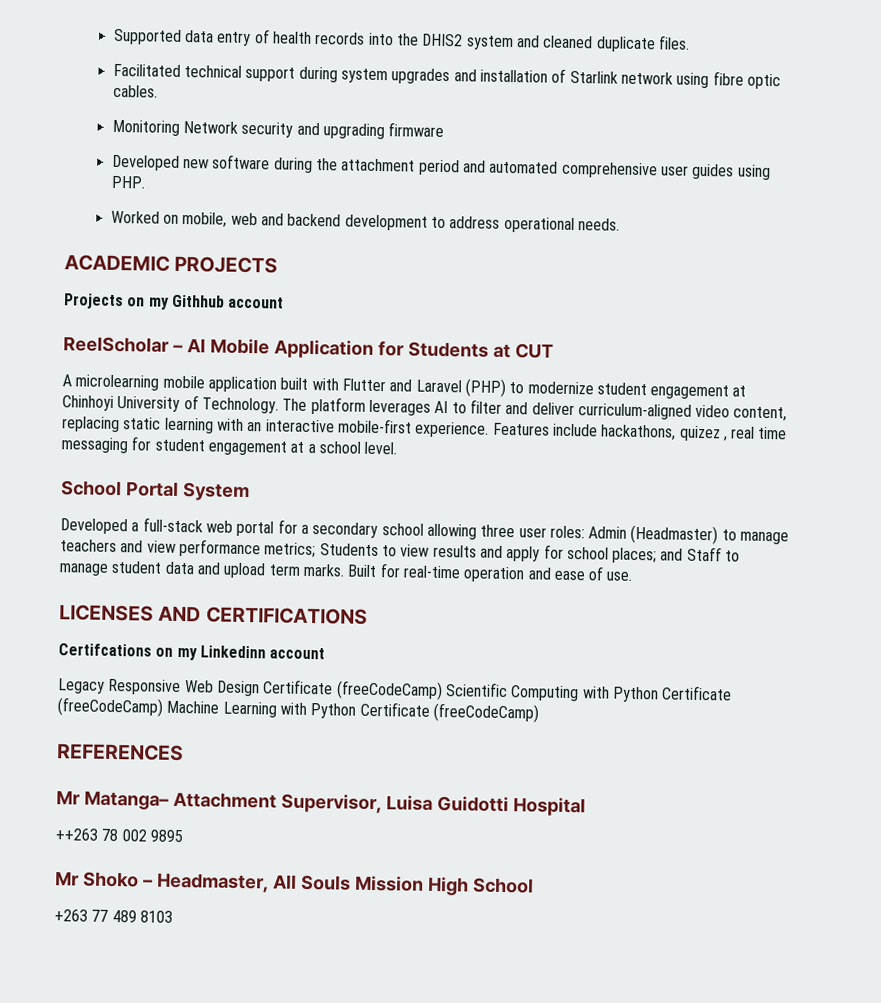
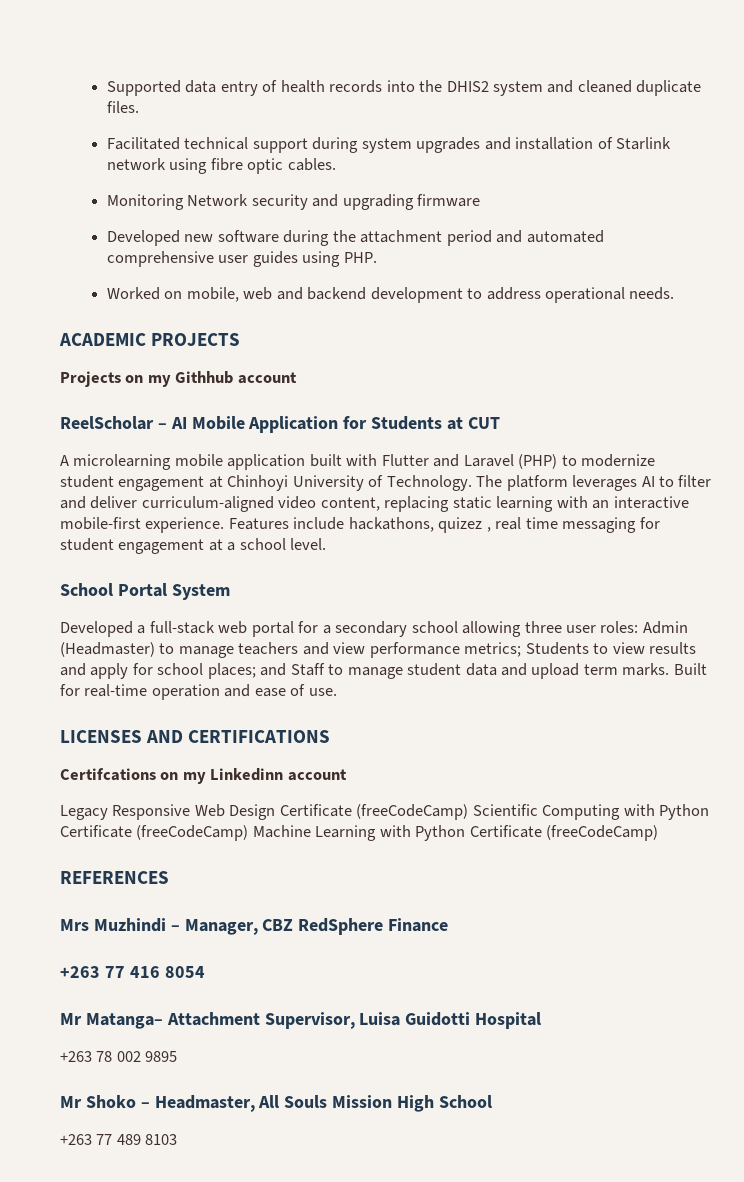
+ Mrs Muzhindi – Manager, CBZ RedSphere Finance
+ +263 77 416 8054
- ++263 78 002 9895
+ +263 78 002 9895

